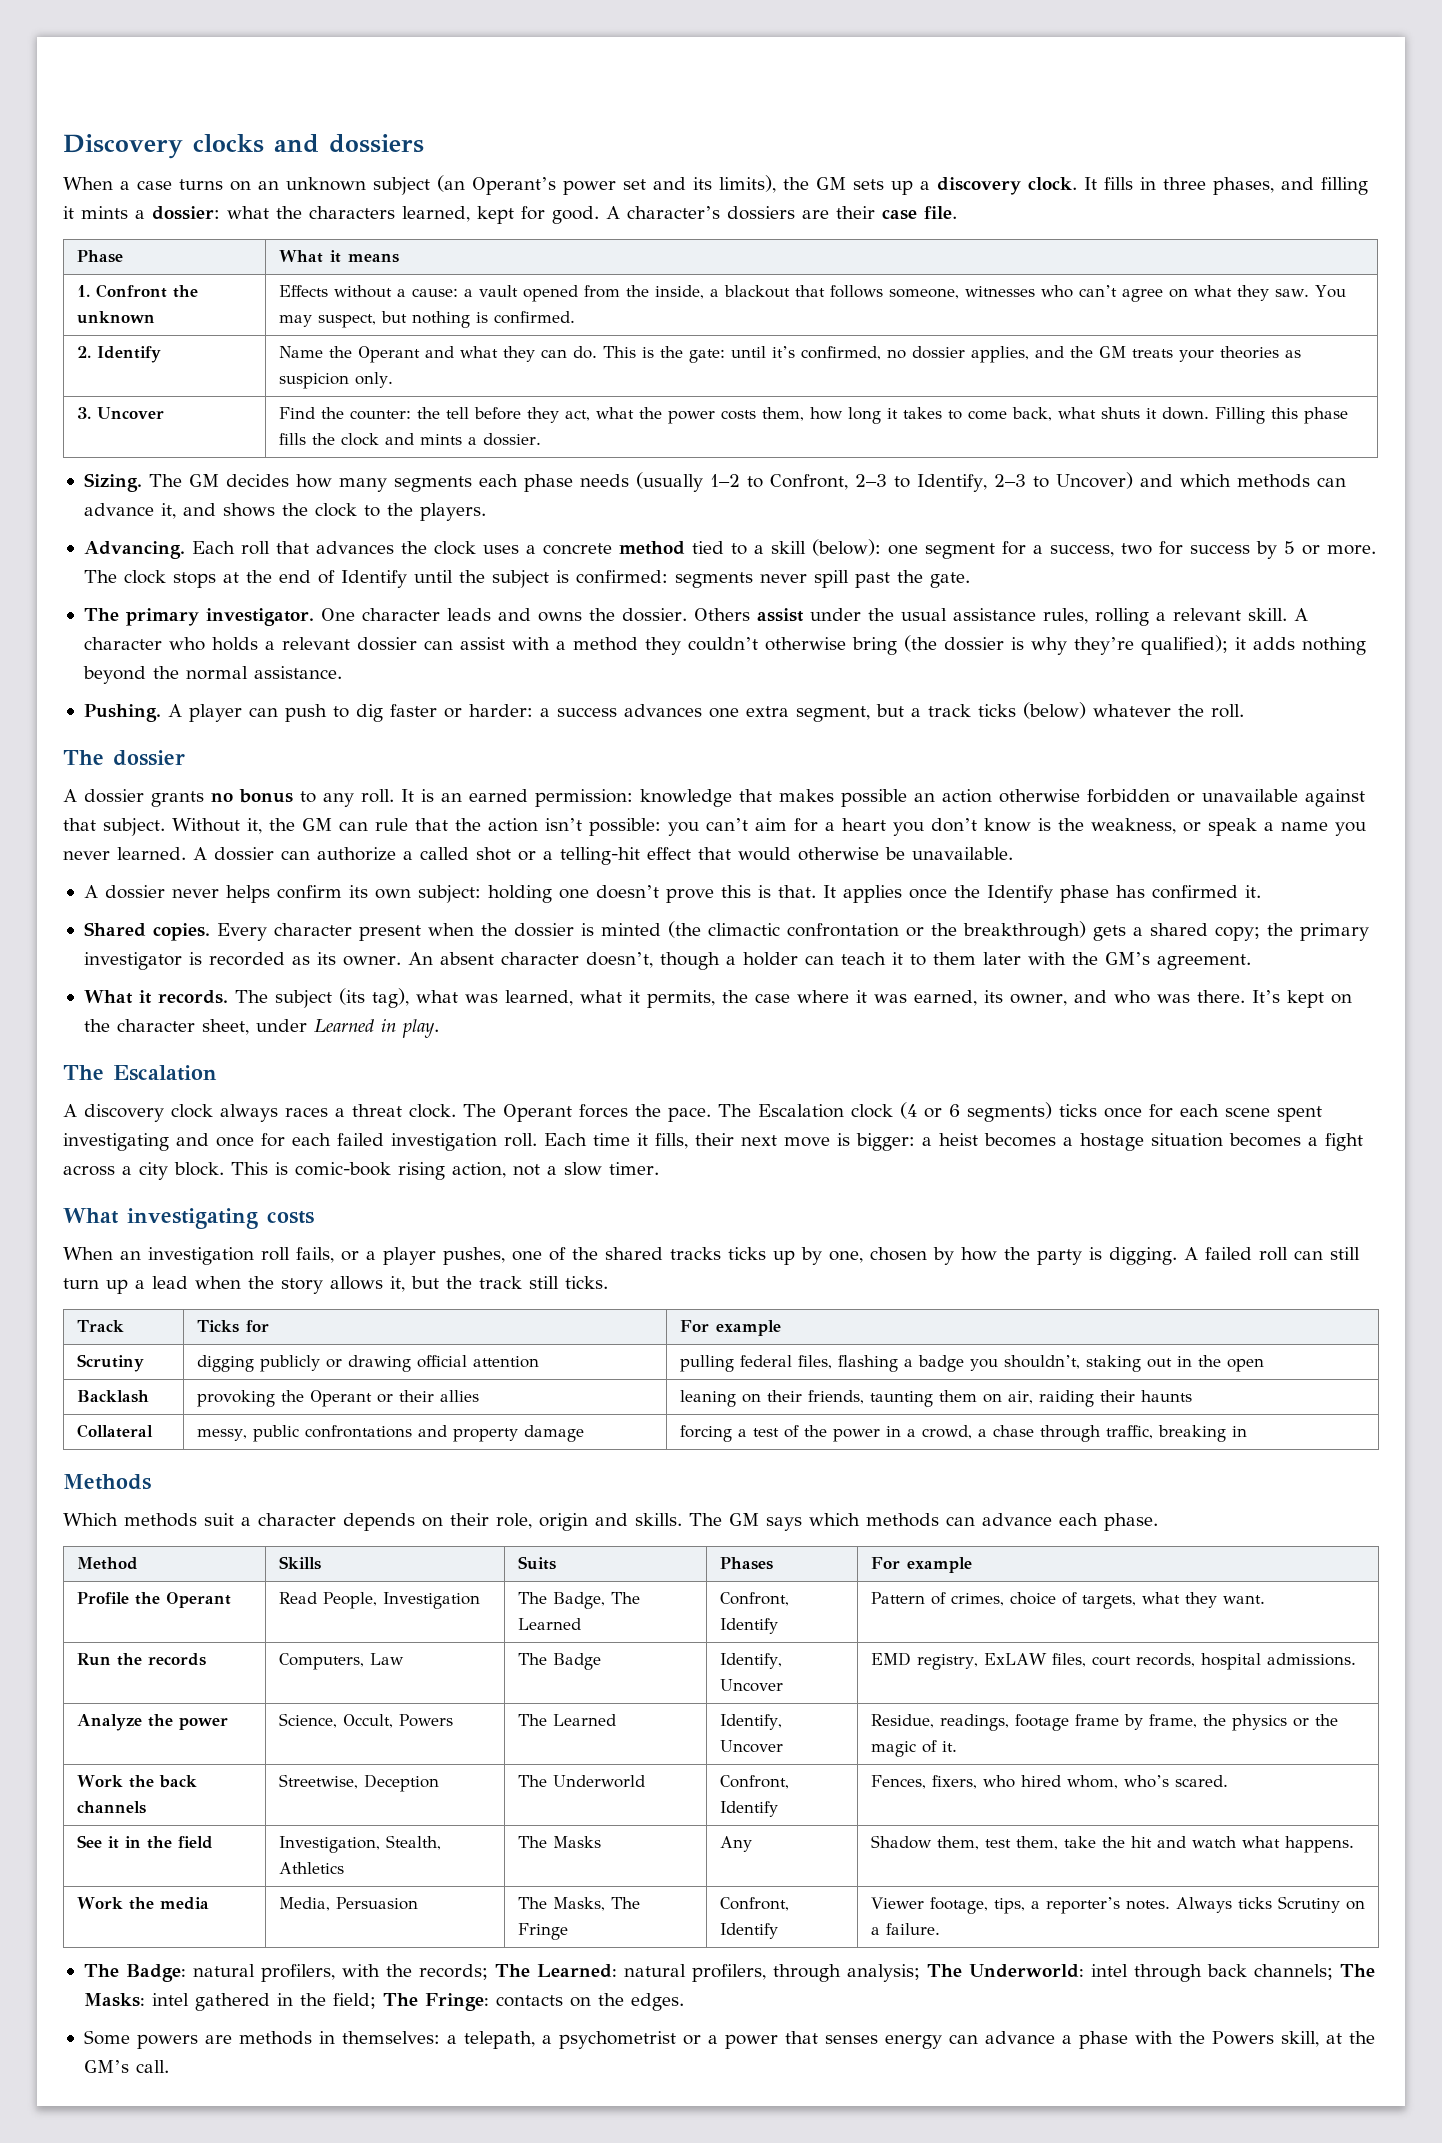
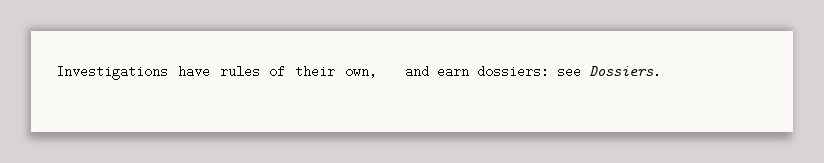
- Discovery clocks and dossiers
- When a case turns on an unknown subject (an Operant’s power set and its limits), the GM sets up a discovery clock. It fills in three phases, and filling it mints a dossier: what the characters learned, kept for good. A character’s dossiers are their case file.
- Phase | What it means
- 1. Confront the unknown | Effects without a cause: a vault opened from the inside, a blackout that follows someone, witnesses who can’t agree on what they saw. You may suspect, but nothing is confirmed.
- 2. Identify | Name the Operant and what they can do. This is the gate: until it’s confirmed, no dossier applies, and the GM treats your theories as suspicion only.
- 3. Uncover | Find the counter: the tell before they act, what the power costs them, how long it takes to come back, what shuts it down. Filling this phase fills the clock and mints a dossier.
- Sizing. The GM decides how many segments each phase needs (usually 1–2 to Confront, 2–3 to Identify, 2–3 to Uncover) and which methods can advance it, and shows the clock to the players.
- Advancing. Each roll that advances the clock uses a concrete method tied to a skill (below): one segment for a success, two for success by 5 or more. The clock stops at the end of Identify until the subject is confirmed: segments never spill past the gate.
- The primary investigator. One character leads and owns the dossier. Others assist under the usual assistance rules, rolling a relevant skill. A character who holds a relevant dossier can assist with a method they couldn’t otherwise bring (the dossier is why they’re qualified); it adds nothing beyond the normal assistance.
- Pushing. A player can push to dig faster or harder: a success advances one extra segment, but a track ticks (below) whatever the roll.
- The dossier
- A dossier grants no bonus to any roll. It is an earned permission: knowledge that makes possible an action otherwise forbidden or unavailable against that subject. Without it, the GM can rule that the action isn’t possible: you can’t aim for a heart you don’t know is the weakness, or speak a name you never learned. A dossier can authorize a called shot or a telling-hit effect that would otherwise be unavailable.
- A dossier never helps confirm its own subject: holding one doesn’t prove this is that. It applies once the Identify phase has confirmed it.
- Shared copies. Every character present when the dossier is minted (the climactic confrontation or the breakthrough) gets a shared copy; the primary investigator is recorded as its owner. An absent character doesn’t, though a holder can teach it to them later with the GM’s agreement.
- What it records. The subject (its tag), what was learned, what it permits, the case where it was earned, its owner, and who was there. It’s kept on the character sheet, under Learned in play.
- The Escalation
- A discovery clock always races a threat clock. The Operant forces the pace. The Escalation clock (4 or 6 segments) ticks once for each scene spent investigating and once for each failed investigation roll. Each time it fills, their next move is bigger: a heist becomes a hostage situation becomes a fight across a city block. This is comic-book rising action, not a slow timer.
- What investigating costs
- When an investigation roll fails, or a player pushes, one of the shared tracks ticks up by one, chosen by how the party is digging. A failed roll can still turn up a lead when the story allows it, but the track still ticks.
- Track | Ticks for | For example
- Scrutiny | digging publicly or drawing official attention | pulling federal files, flashing a badge you shouldn’t, staking out in the open
- Backlash | provoking the Operant or their allies | leaning on their friends, taunting them on air, raiding their haunts
- Collateral | messy, public confrontations and property damage | forcing a test of the power in a crowd, a chase through traffic, breaking in
- Methods
- Which methods suit a character depends on their role, origin and skills. The GM says which methods can advance each phase.
- Method | Skills | Suits | Phases | For example
- Profile the Operant | Read People, Investigation | The Badge, The Learned | Confront, Identify | Pattern of crimes, choice of targets, what they want.
- Run the records | Computers, Law | The Badge | Identify, Uncover | EMD registry, ExLAW files, court records, hospital admissions.
- Analyze the power | Science, Occult, Powers | The Learned | Identify, Uncover | Residue, readings, footage frame by frame, the physics or the magic of it.
- Work the back channels | Streetwise, Deception | The Underworld | Confront, Identify | Fences, fixers, who hired whom, who’s scared.
- See it in the field | Investigation, Stealth, Athletics | The Masks | Any | Shadow them, test them, take the hit and watch what happens.
- Work the media | Media, Persuasion | The Masks, The Fringe | Confront, Identify | Viewer footage, tips, a reporter’s notes. Always ticks Scrutiny on a failure.
- The Badge: natural profilers, with the records; The Learned: natural profilers, through analysis; The Underworld: intel through back channels; The Masks: intel gathered in the field; The Fringe: contacts on the edges.
- Some powers are methods in themselves: a telepath, a psychometrist or a power that senses energy can advance a phase with the Powers skill, at the GM’s call.
+ Investigations have rules of their own, and earn dossiers: see Dossiers.

